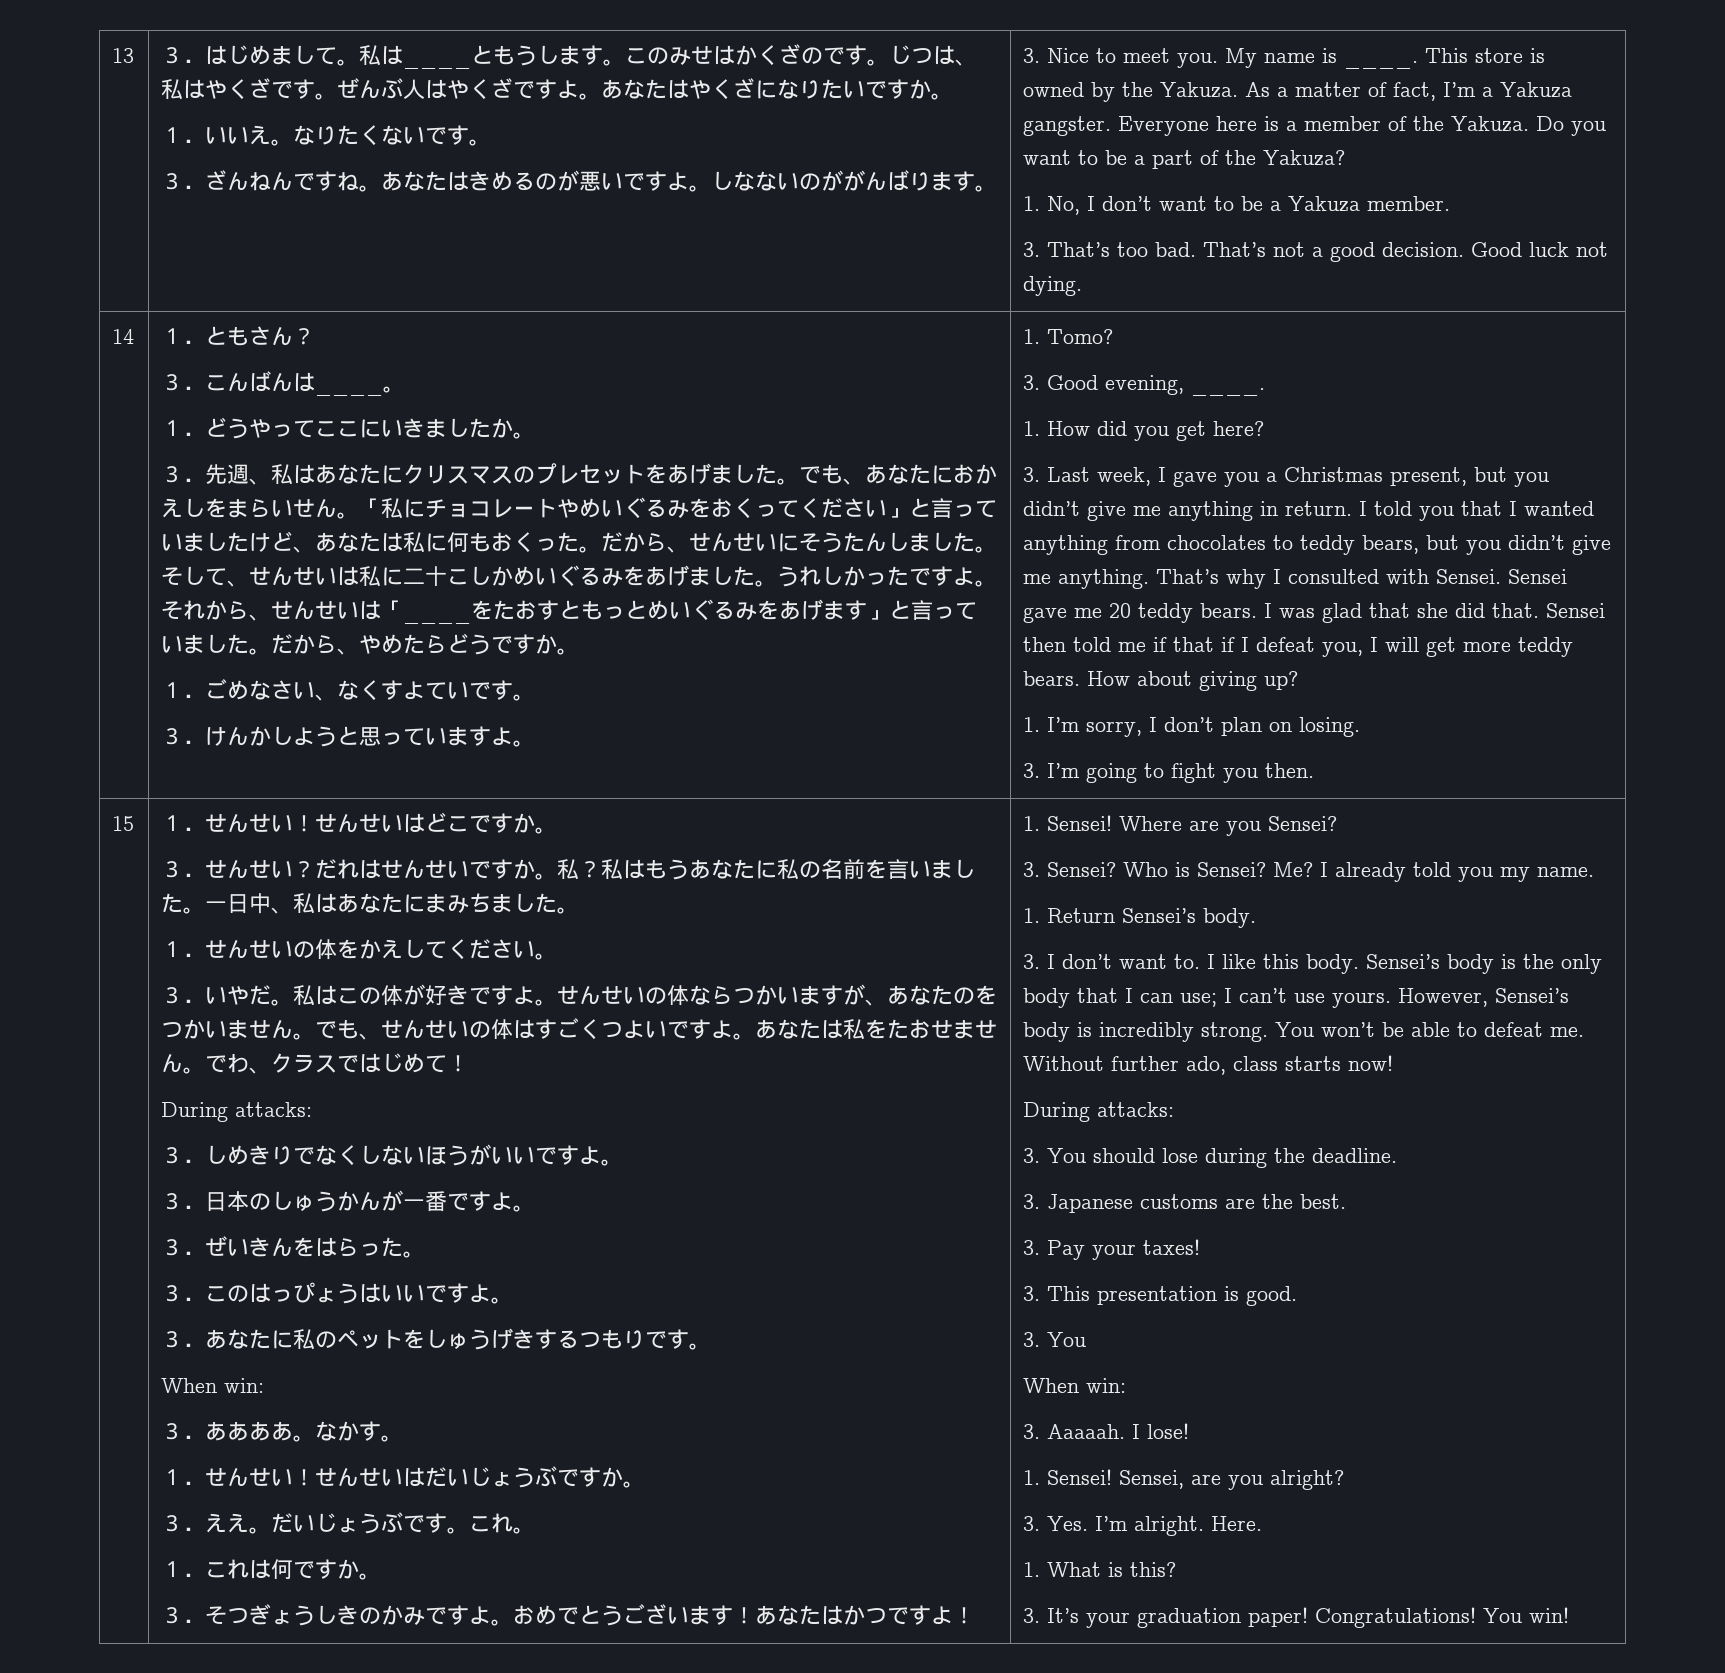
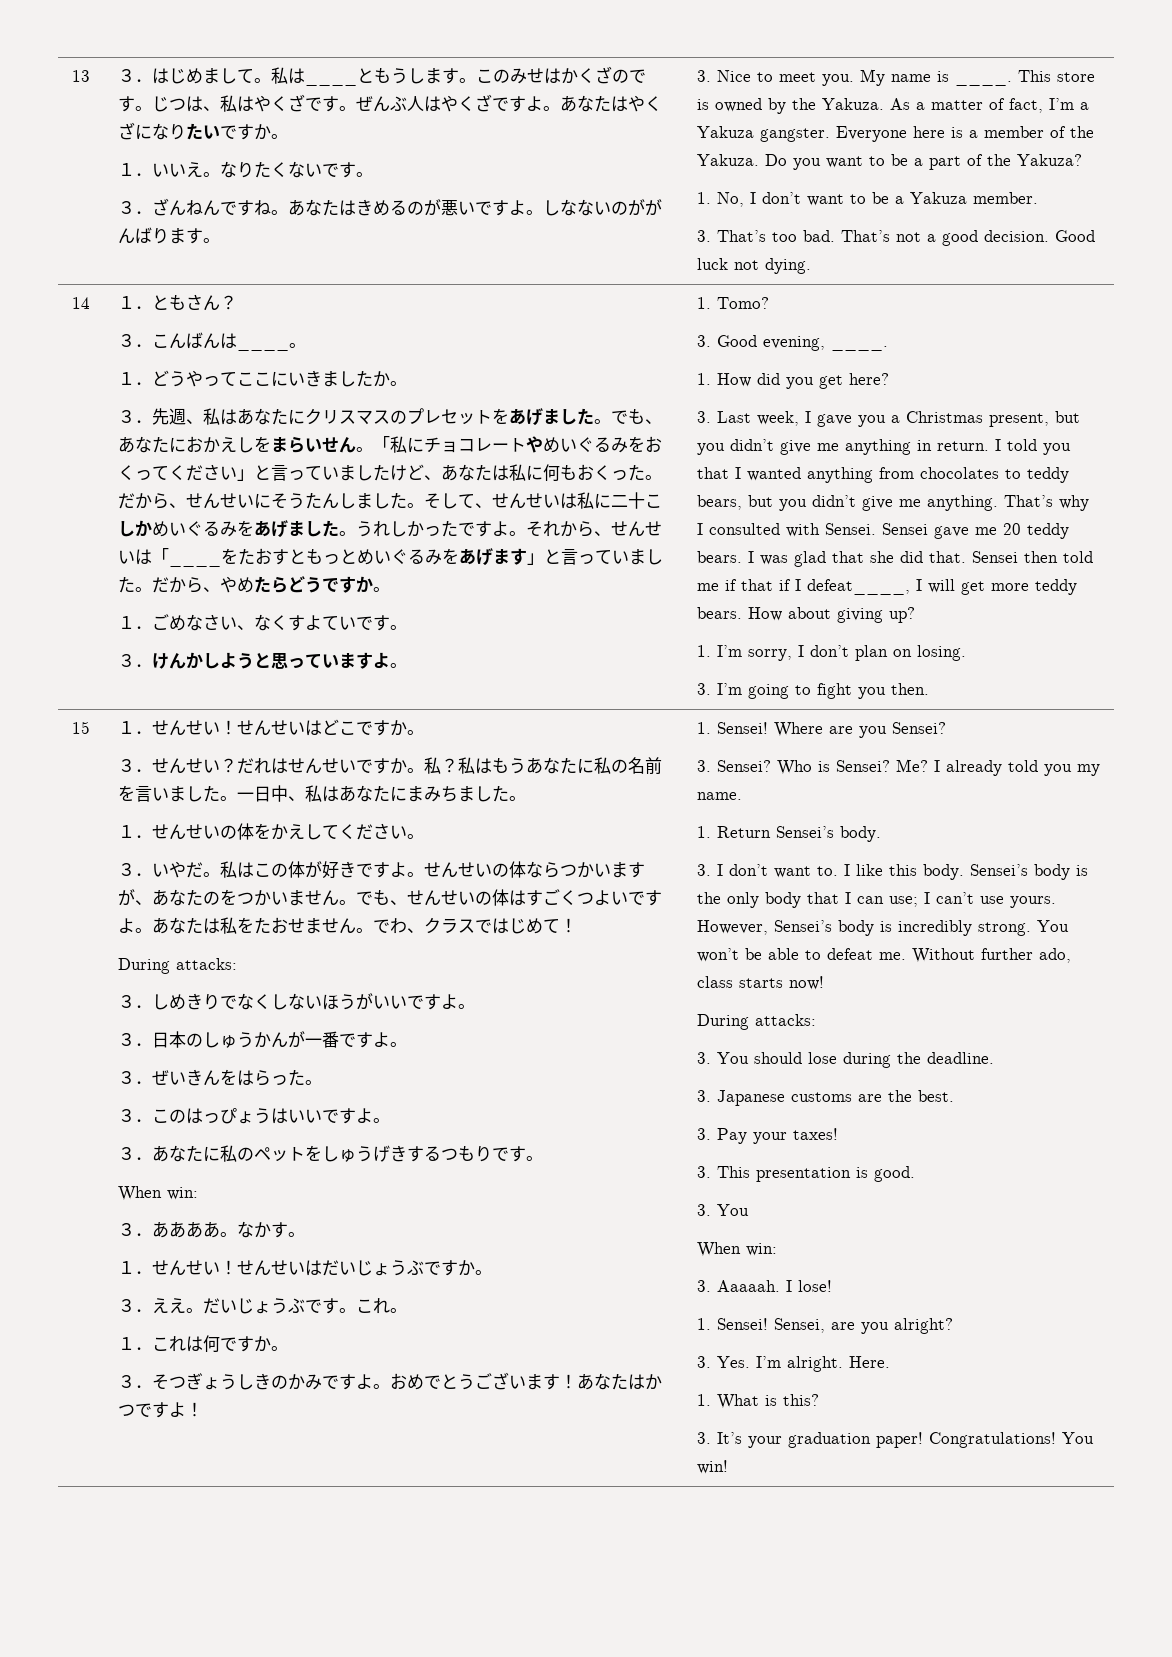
- Sensei then told me if that if I defeat you, I will get more teddy bears.
+ Sensei then told me if that if I defeat____, I will get more teddy bears.

